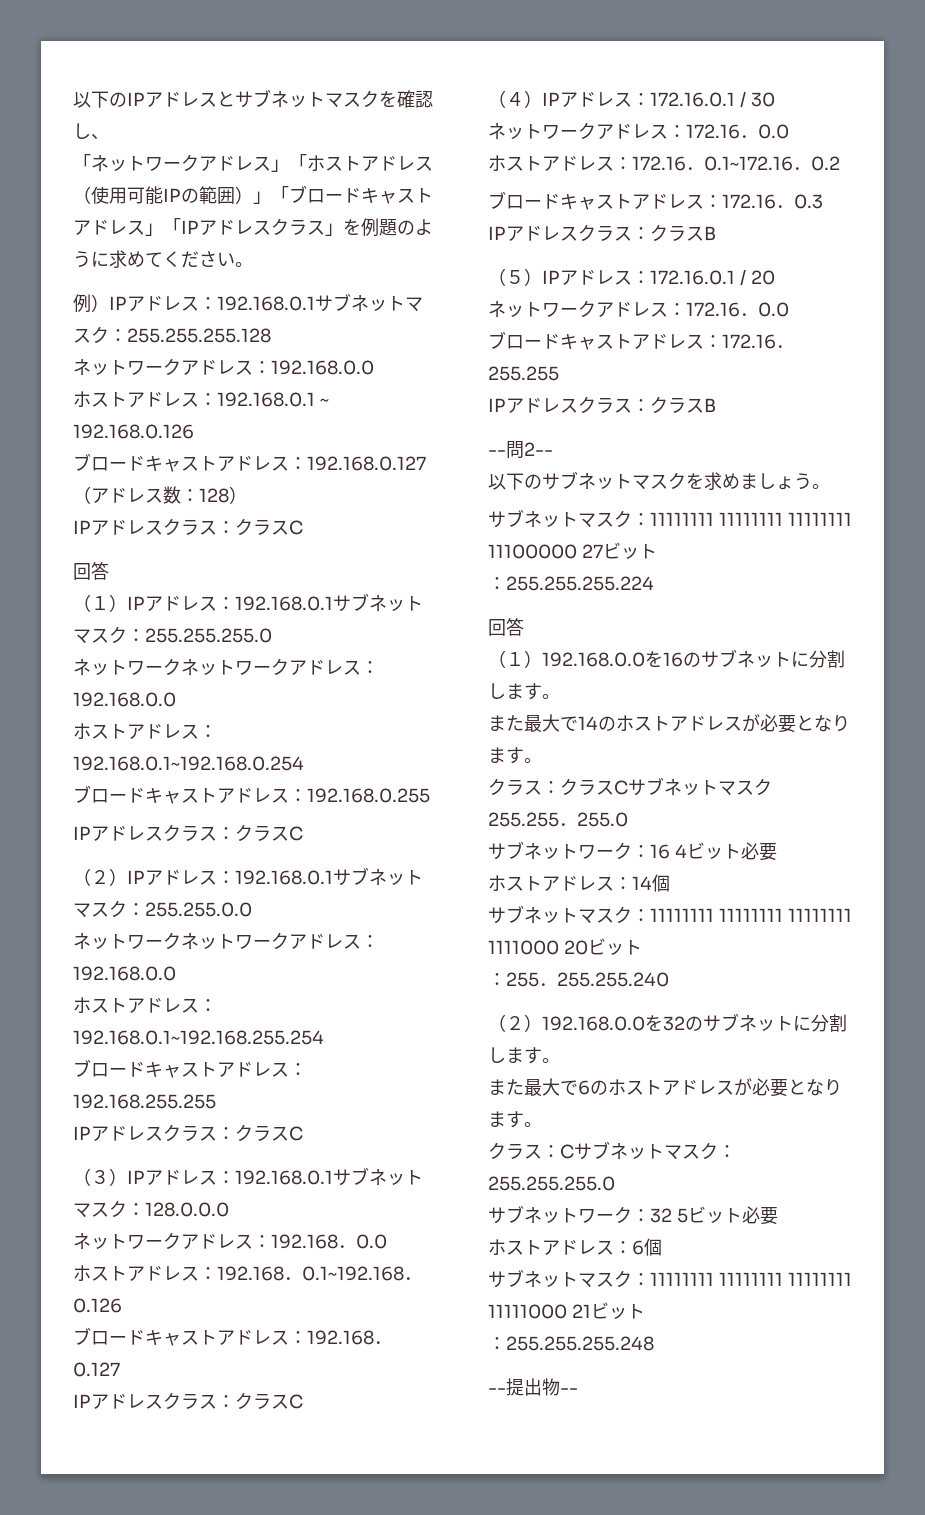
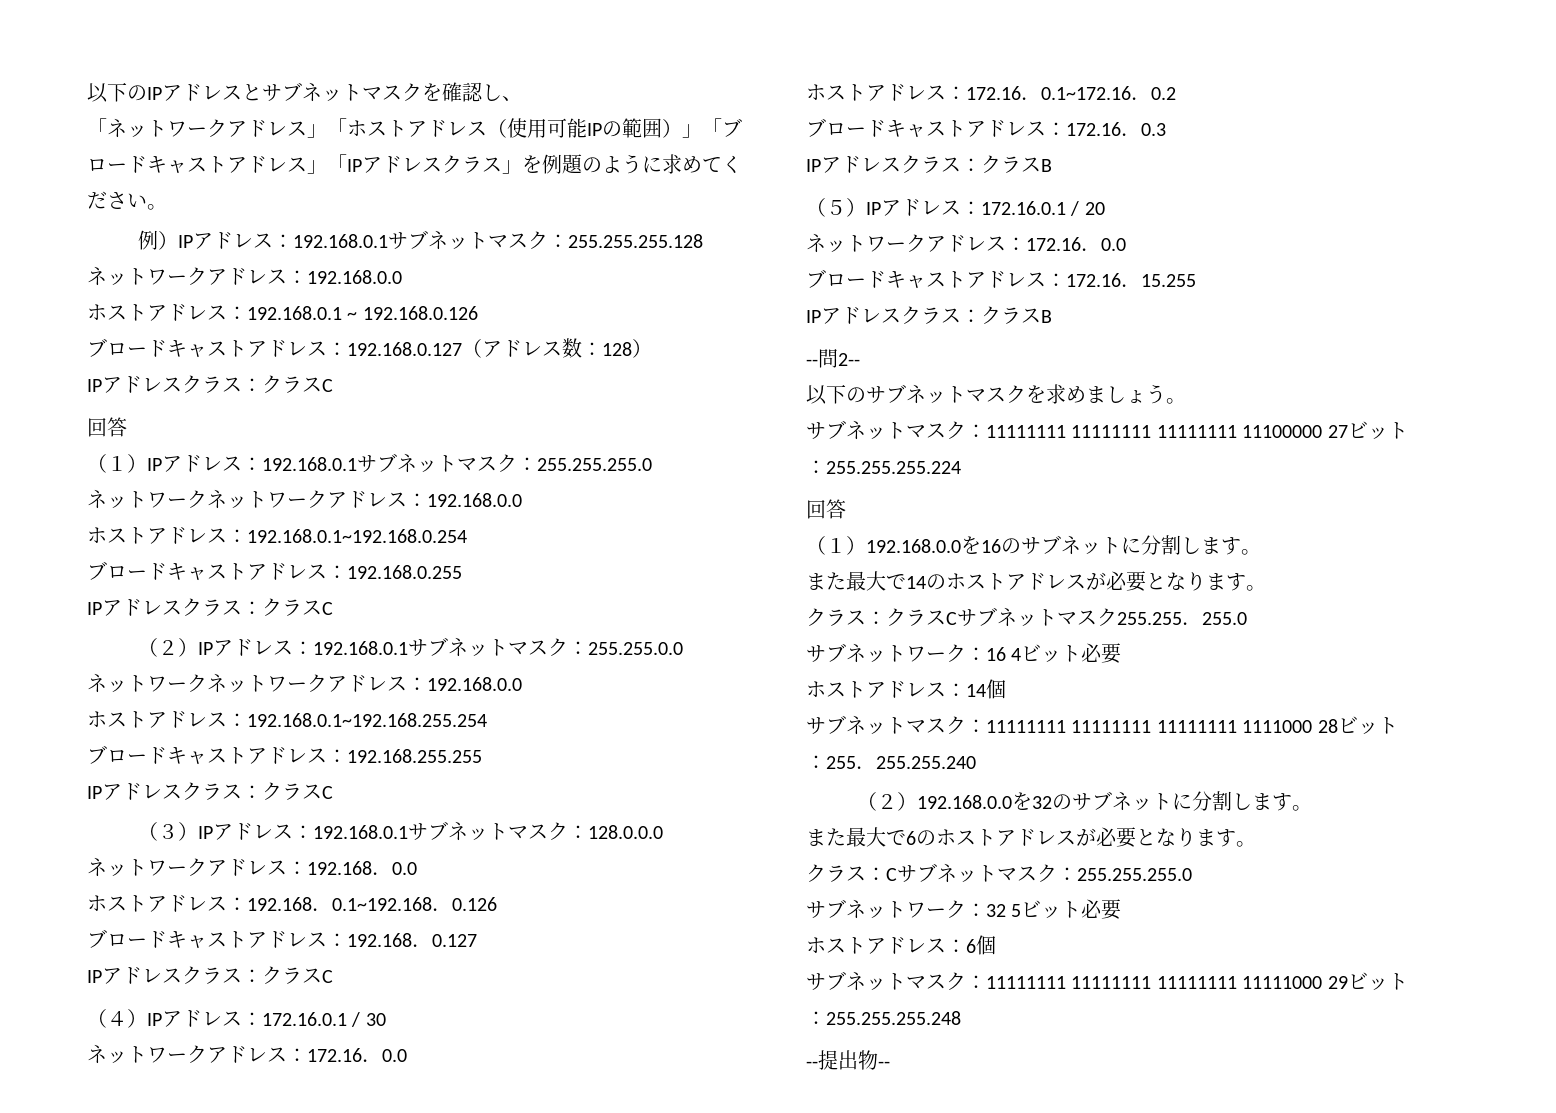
- ブロードキャストアドレス：172.16．255.255
+ ブロードキャストアドレス：172.16．15.255
- サブネットマスク：11111111 11111111 11111111 1111000 20ビット
+ サブネットマスク：11111111 11111111 11111111 1111000 28ビット
- サブネットマスク：11111111 11111111 11111111 11111000 21ビット
+ サブネットマスク：11111111 11111111 11111111 11111000 29ビット

